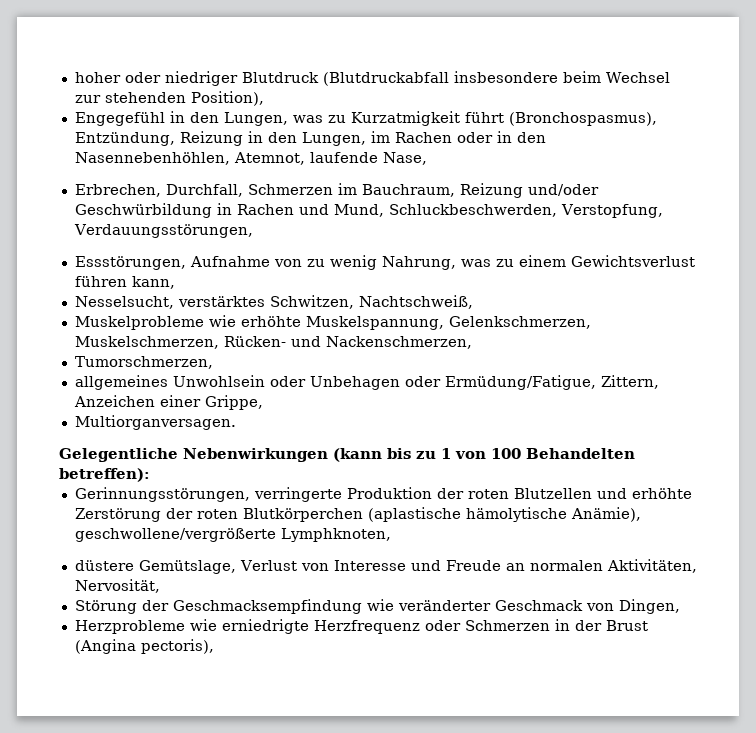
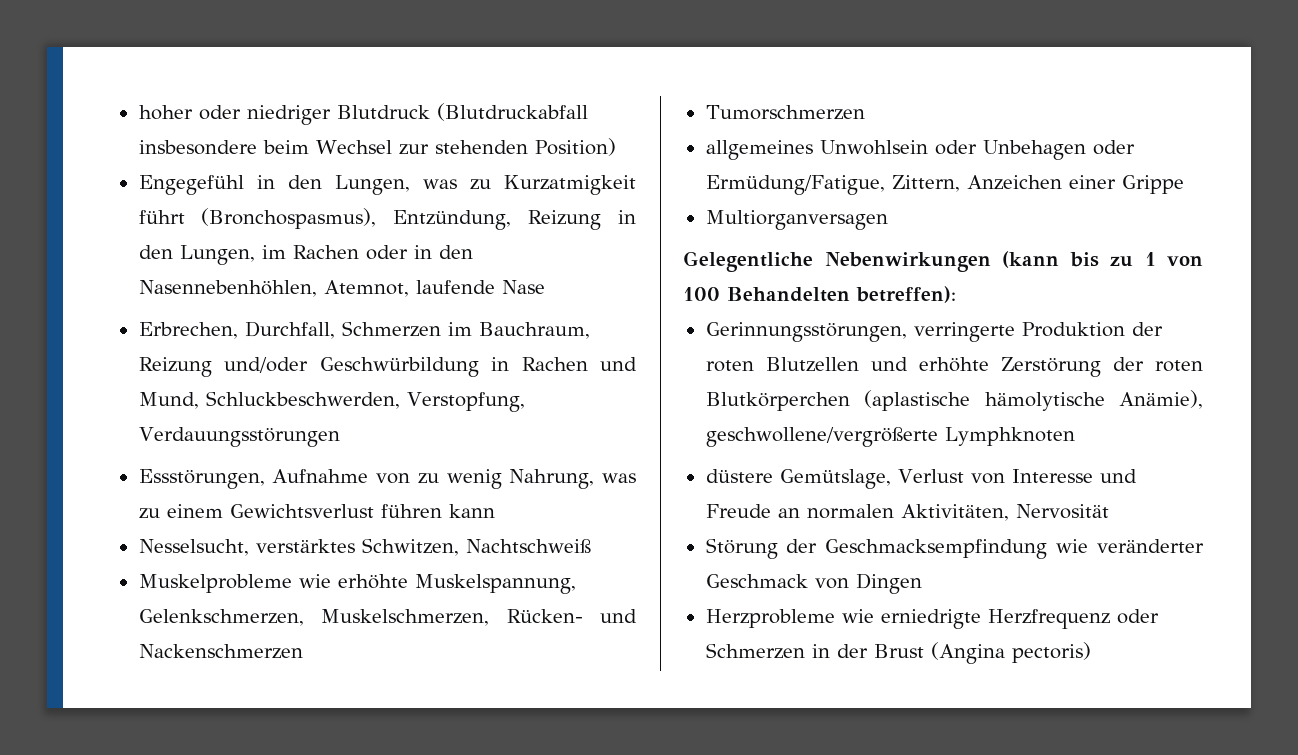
- hoher oder niedriger Blutdruck (Blutdruckabfall insbesondere beim Wechsel zur stehenden Position),
+ hoher oder niedriger Blutdruck (Blutdruckabfall insbesondere beim Wechsel zur stehenden Position)
- Engegefühl in den Lungen, was zu Kurzatmigkeit führt (Bronchospasmus), Entzündung, Reizung in den Lungen, im Rachen oder in den Nasennebenhöhlen, Atemnot, laufende Nase,
+ Engegefühl in den Lungen, was zu Kurzatmigkeit führt (Bronchospasmus), Entzündung, Reizung in den Lungen, im Rachen oder in den Nasennebenhöhlen, Atemnot, laufende Nase
- Erbrechen, Durchfall, Schmerzen im Bauchraum, Reizung und/oder Geschwürbildung in Rachen und Mund, Schluckbeschwerden, Verstopfung, Verdauungsstörungen,
+ Erbrechen, Durchfall, Schmerzen im Bauchraum, Reizung und/oder Geschwürbildung in Rachen und Mund, Schluckbeschwerden, Verstopfung, Verdauungsstörungen
- Essstörungen, Aufnahme von zu wenig Nahrung, was zu einem Gewichtsverlust führen kann,
+ Essstörungen, Aufnahme von zu wenig Nahrung, was zu einem Gewichtsverlust führen kann
- Nesselsucht, verstärktes Schwitzen, Nachtschweiß,
+ Nesselsucht, verstärktes Schwitzen, Nachtschweiß
- Muskelprobleme wie erhöhte Muskelspannung, Gelenkschmerzen, Muskelschmerzen, Rücken- und Nackenschmerzen,
- Tumorschmerzen,
+ Muskelprobleme wie erhöhte Muskelspannung, Gelenkschmerzen, Muskelschmerzen, Rücken- und Nackenschmerzen
+ Tumorschmerzen
- allgemeines Unwohlsein oder Unbehagen oder Ermüdung/Fatigue, Zittern, Anzeichen einer Grippe,
- Multiorganversagen.
+ allgemeines Unwohlsein oder Unbehagen oder Ermüdung/Fatigue, Zittern, Anzeichen einer Grippe
+ Multiorganversagen
- Gerinnungsstörungen, verringerte Produktion der roten Blutzellen und erhöhte Zerstörung der roten Blutkörperchen (aplastische hämolytische Anämie), geschwollene/vergrößerte Lymphknoten,
+ Gerinnungsstörungen, verringerte Produktion der roten Blutzellen und erhöhte Zerstörung der roten Blutkörperchen (aplastische hämolytische Anämie), geschwollene/vergrößerte Lymphknoten
- düstere Gemütslage, Verlust von Interesse und Freude an normalen Aktivitäten, Nervosität,
+ düstere Gemütslage, Verlust von Interesse und Freude an normalen Aktivitäten, Nervosität
- Störung der Geschmacksempfindung wie veränderter Geschmack von Dingen,
+ Störung der Geschmacksempfindung wie veränderter Geschmack von Dingen
- Herzprobleme wie erniedrigte Herzfrequenz oder Schmerzen in der Brust (Angina pectoris),
+ Herzprobleme wie erniedrigte Herzfrequenz oder Schmerzen in der Brust (Angina pectoris)

